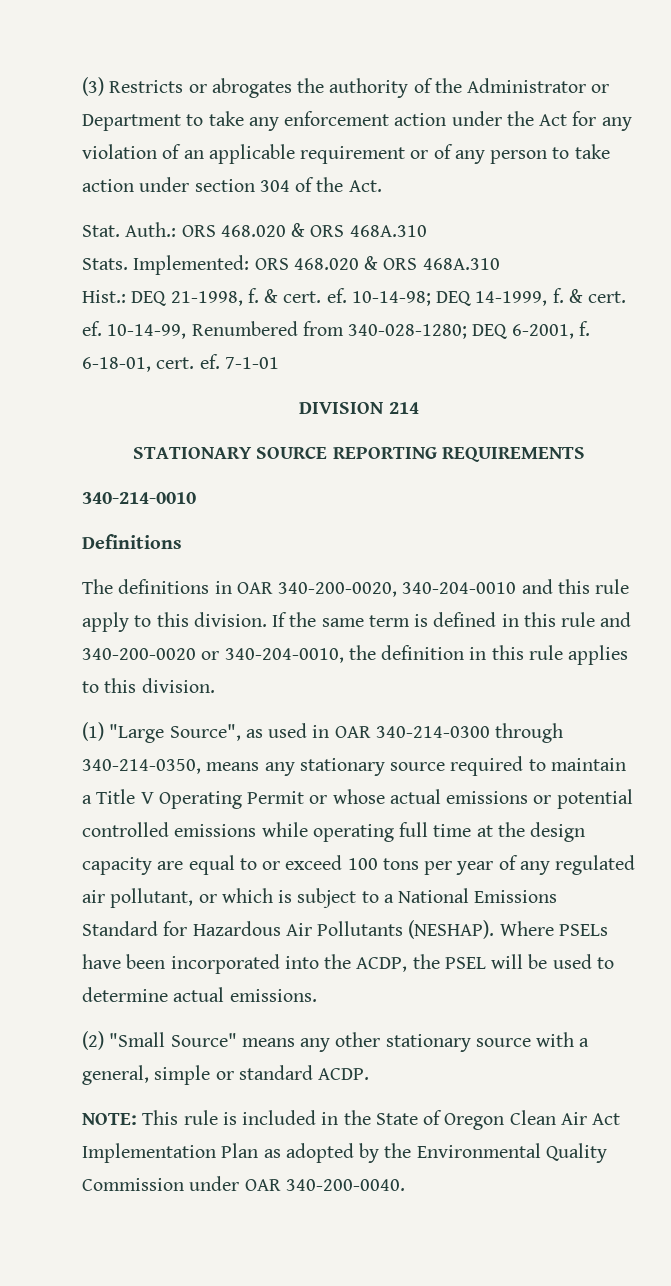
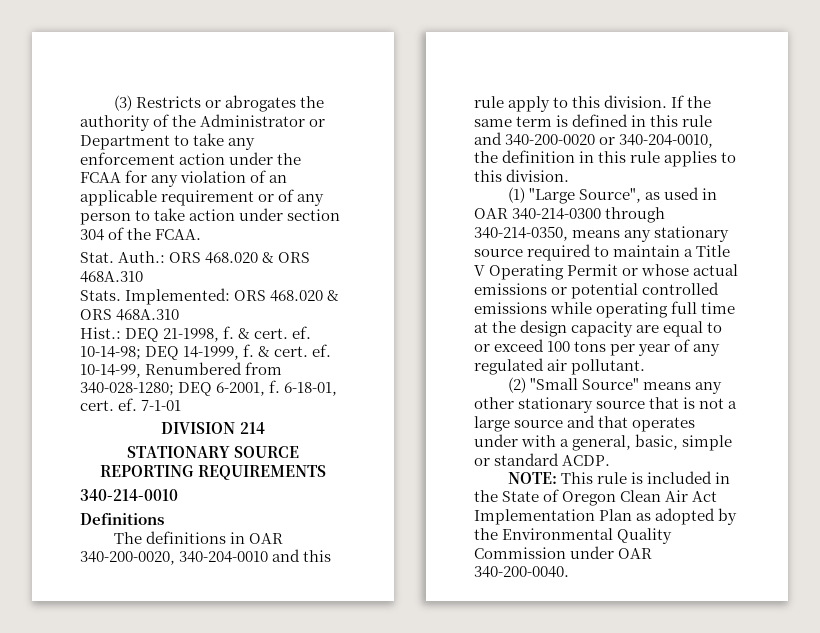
- (3) Restricts or abrogates the authority of the Administrator or Department to take any enforcement action under the Act for any violation of an applicable requirement or of any person to take action under section 304 of the Act.
+ (3) Restricts or abrogates the authority of the Administrator or Department to take any enforcement action under the FCAA for any violation of an applicable requirement or of any person to take action under section 304 of the FCAA.
- (1) "Large Source", as used in OAR 340-214-0300 through 340-214-0350, means any stationary source required to maintain a Title V Operating Permit or whose actual emissions or potential controlled emissions while operating full time at the design capacity are equal to or exceed 100 tons per year of any regulated air pollutant, or which is subject to a National Emissions Standard for Hazardous Air Pollutants (NESHAP). Where PSELs have been incorporated into the ACDP, the PSEL will be used to determine actual emissions.
+ (1) "Large Source", as used in OAR 340-214-0300 through 340-214-0350, means any stationary source required to maintain a Title V Operating Permit or whose actual emissions or potential controlled emissions while operating full time at the design capacity are equal to or exceed 100 tons per year of any regulated air pollutant.
- (2) "Small Source" means any other stationary source with a general, simple or standard ACDP.
+ (2) "Small Source" means any other stationary source that is not a large source and that operates under with a general, basic, simple or standard ACDP.

